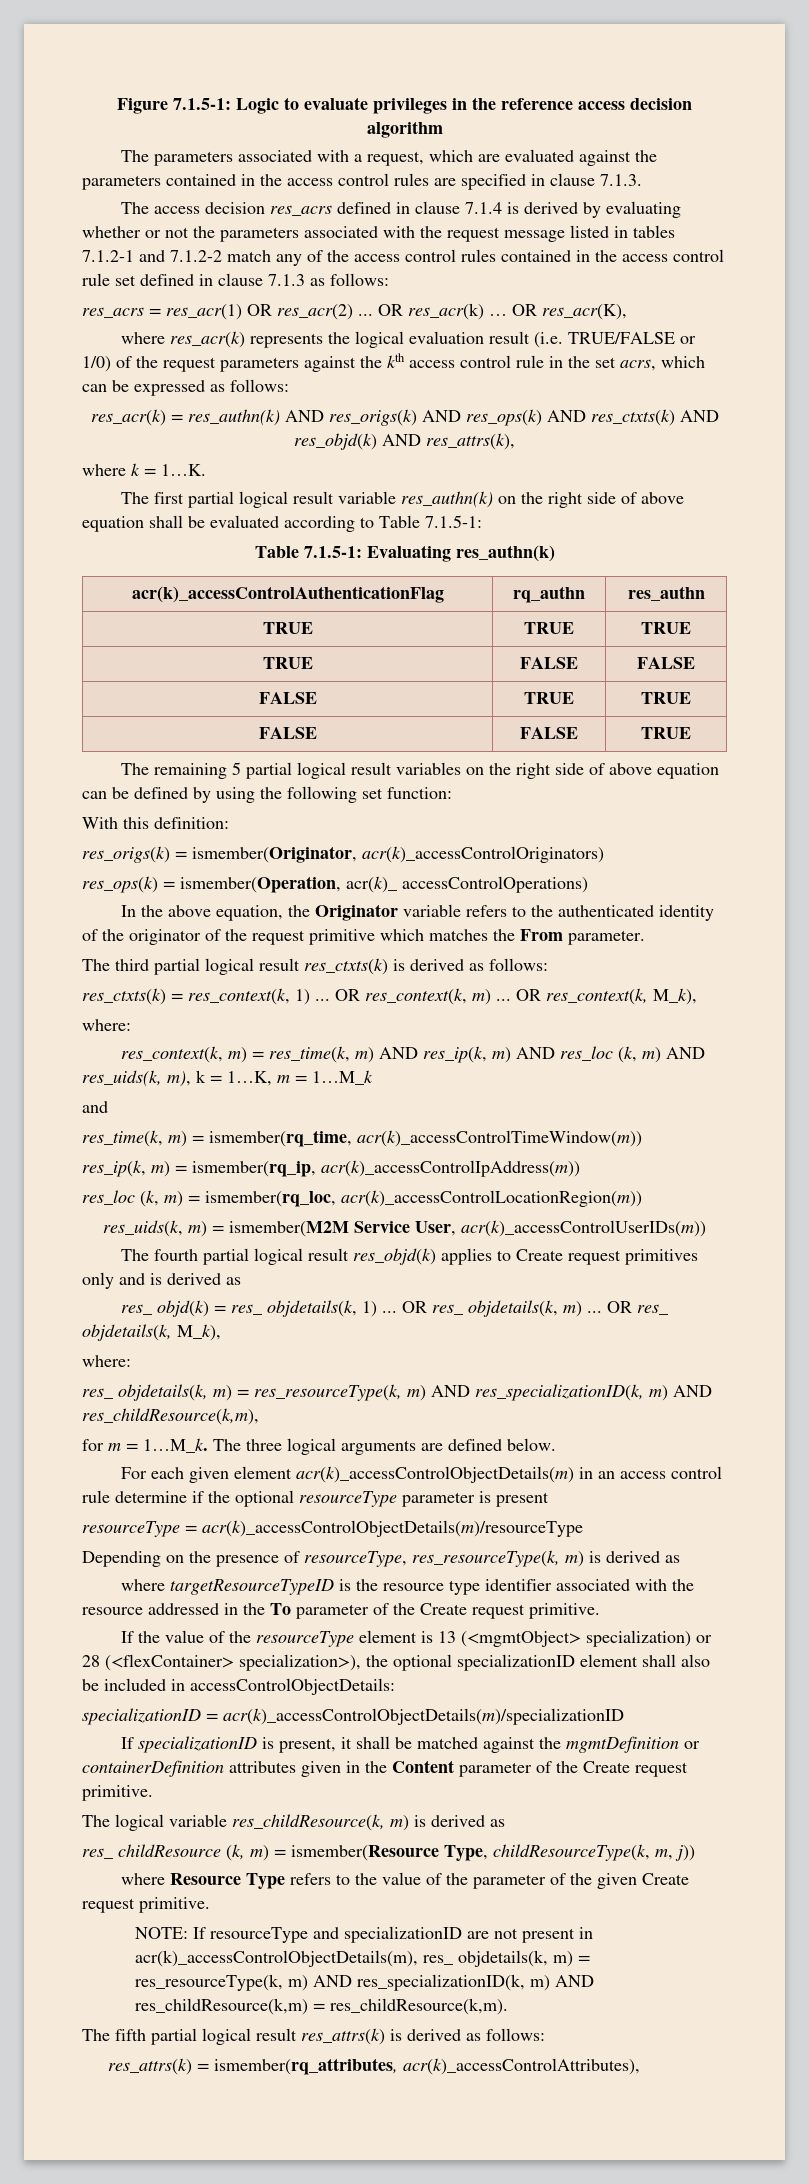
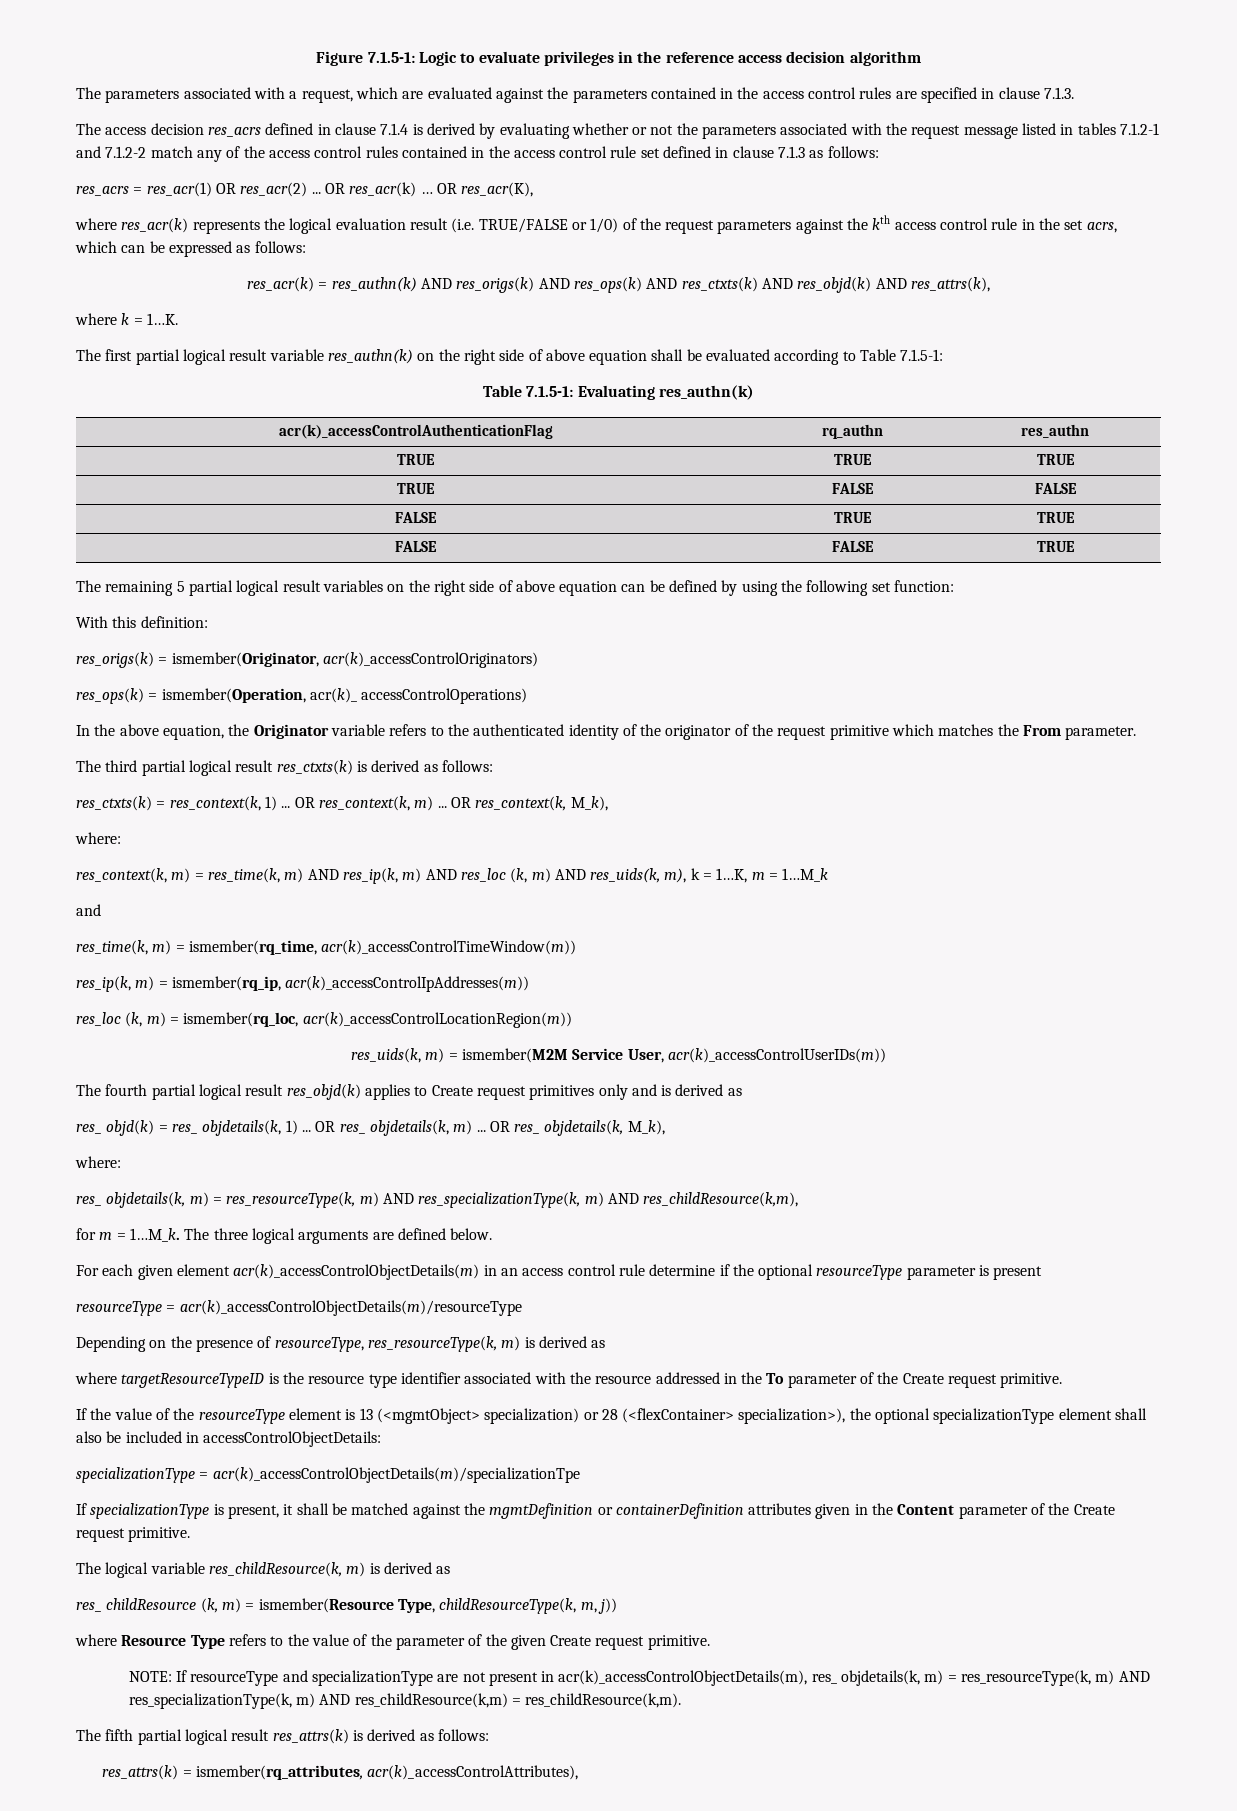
- res_ip(k, m) = ismember(rq_ip, acr(k)_accessControlIpAddress(m))
+ res_ip(k, m) = ismember(rq_ip, acr(k)_accessControlIpAddresses(m))
- res_ objdetails(k, m) = res_resourceType(k, m) AND res_specializationID(k, m) AND res_childResource(k,m),
+ res_ objdetails(k, m) = res_resourceType(k, m) AND res_specializationType(k, m) AND res_childResource(k,m),
- If the value of the resourceType element is 13 (<mgmtObject> specialization) or 28 (<flexContainer> specialization>), the optional specializationID element shall also be included in accessControlObjectDetails:
+ If the value of the resourceType element is 13 (<mgmtObject> specialization) or 28 (<flexContainer> specialization>), the optional specializationType element shall also be included in accessControlObjectDetails:
- specializationID = acr(k)_accessControlObjectDetails(m)/specializationID
- If specializationID is present, it shall be matched against the mgmtDefinition or containerDefinition attributes given in the Content parameter of the Create request primitive.
+ specializationType = acr(k)_accessControlObjectDetails(m)/specializationTpe
+ If specializationType is present, it shall be matched against the mgmtDefinition or containerDefinition attributes given in the Content parameter of the Create request primitive.
- NOTE: If resourceType and specializationID are not present in acr(k)_accessControlObjectDetails(m), res_ objdetails(k, m) = res_resourceType(k, m) AND res_specializationID(k, m) AND res_childResource(k,m) = res_childResource(k,m).
+ NOTE: If resourceType and specializationType are not present in acr(k)_accessControlObjectDetails(m), res_ objdetails(k, m) = res_resourceType(k, m) AND res_specializationType(k, m) AND res_childResource(k,m) = res_childResource(k,m).

